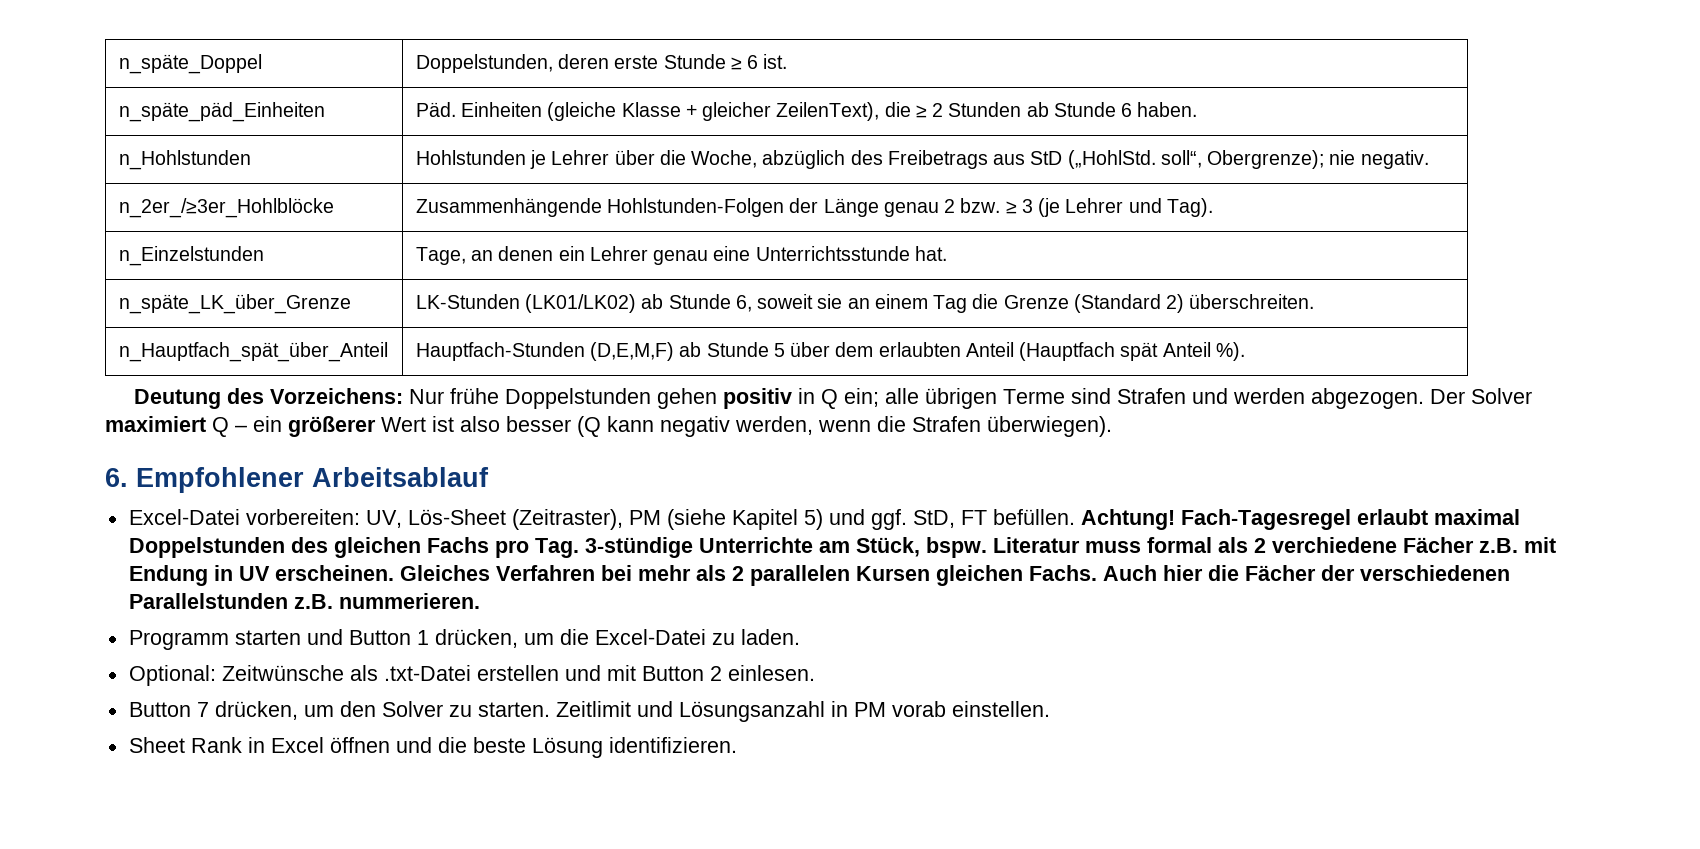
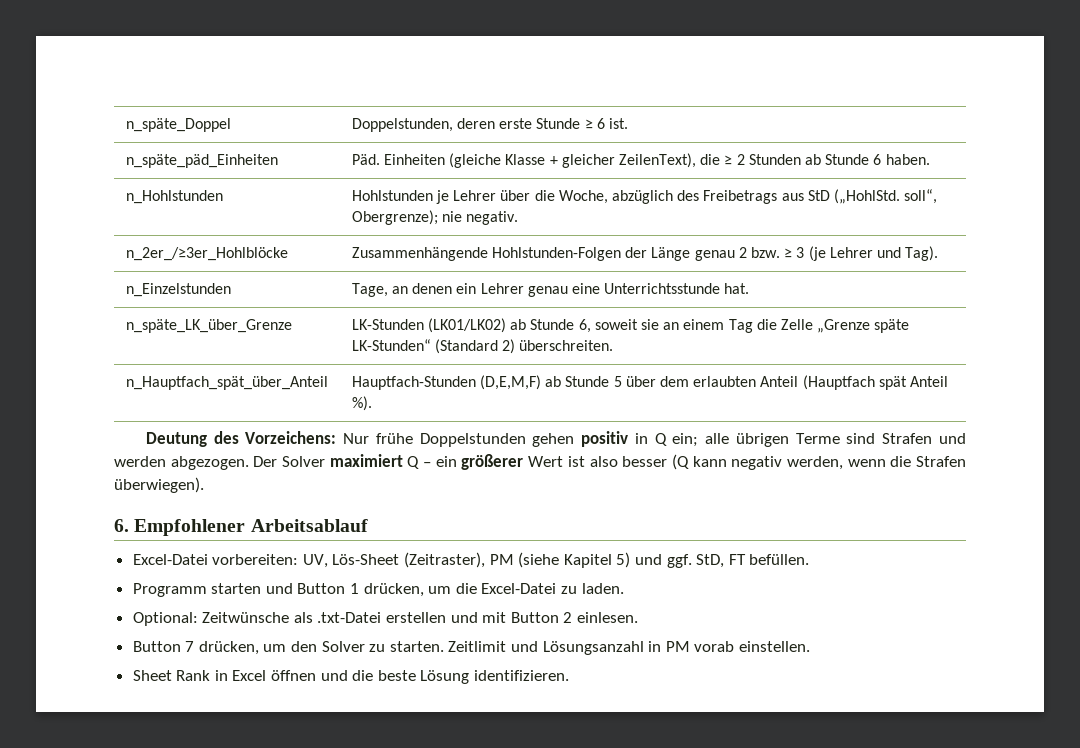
- n_späte_LK_über_Grenze | LK-Stunden (LK01/LK02) ab Stunde 6, soweit sie an einem Tag die Grenze (Standard 2) überschreiten.
+ n_späte_LK_über_Grenze | LK-Stunden (LK01/LK02) ab Stunde 6, soweit sie an einem Tag die Zelle „Grenze späte LK-Stunden“ (Standard 2) überschreiten.
- Achtung! Fach-Tagesregel erlaubt maximal Doppelstunden des gleichen Fachs pro Tag. 3-stündige Unterrichte am Stück, bspw. Literatur muss formal als 2 verchiedene Fächer z.B. mit Endung in UV erscheinen. Gleiches Verfahren bei mehr als 2 parallelen Kursen gleichen Fachs. Auch hier die Fächer der verschiedenen Parallelstunden z.B. nummerieren.

